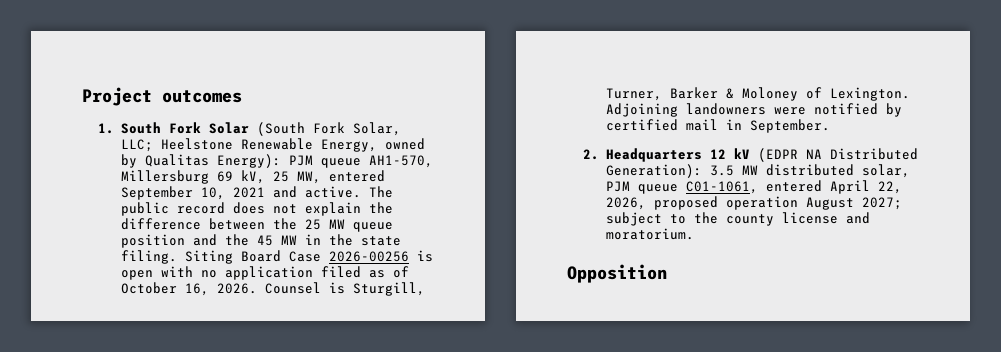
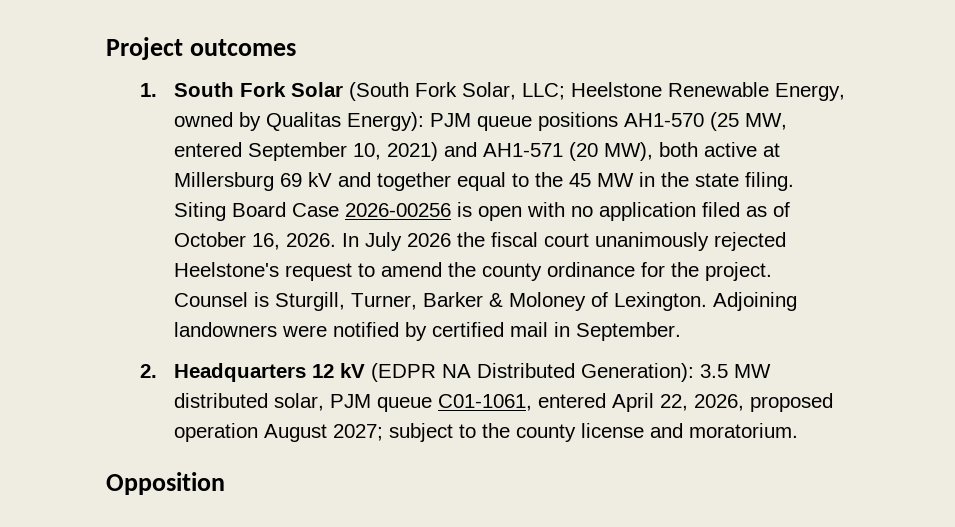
- 1. South Fork Solar (South Fork Solar, LLC; Heelstone Renewable Energy, owned by Qualitas Energy): PJM queue AH1-570, Millersburg 69 kV, 25 MW, entered September 10, 2021 and active. The public record does not explain the difference between the 25 MW queue position and the 45 MW in the state filing.
+ 1. South Fork Solar (South Fork Solar, LLC; Heelstone Renewable Energy, owned by Qualitas Energy): PJM queue positions AH1-570 (25 MW, entered September 10, 2021) and AH1-571 (20 MW), both active at Millersburg 69 kV and together equal to the 45 MW in the state filing.
+ In July 2026 the fiscal court unanimously rejected Heelstone's request to amend the county ordinance for the project.

